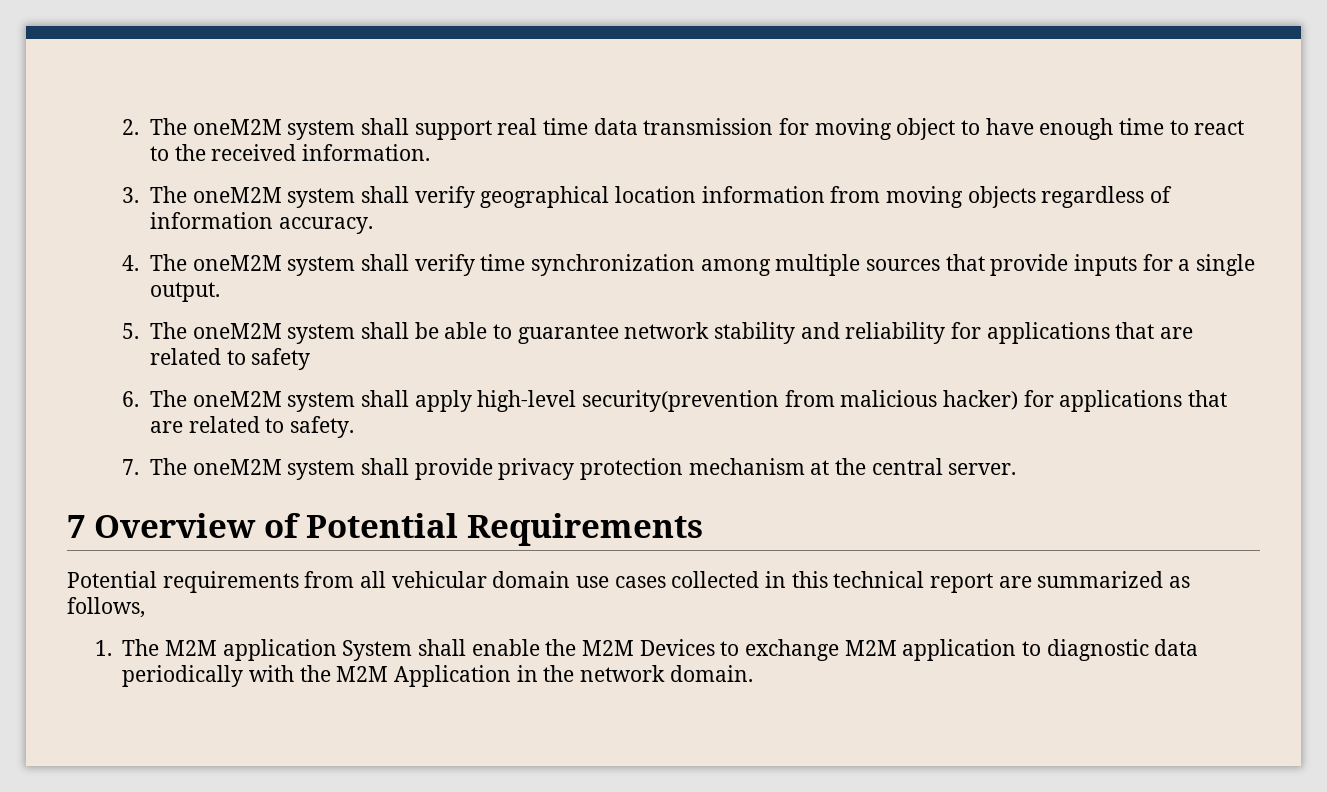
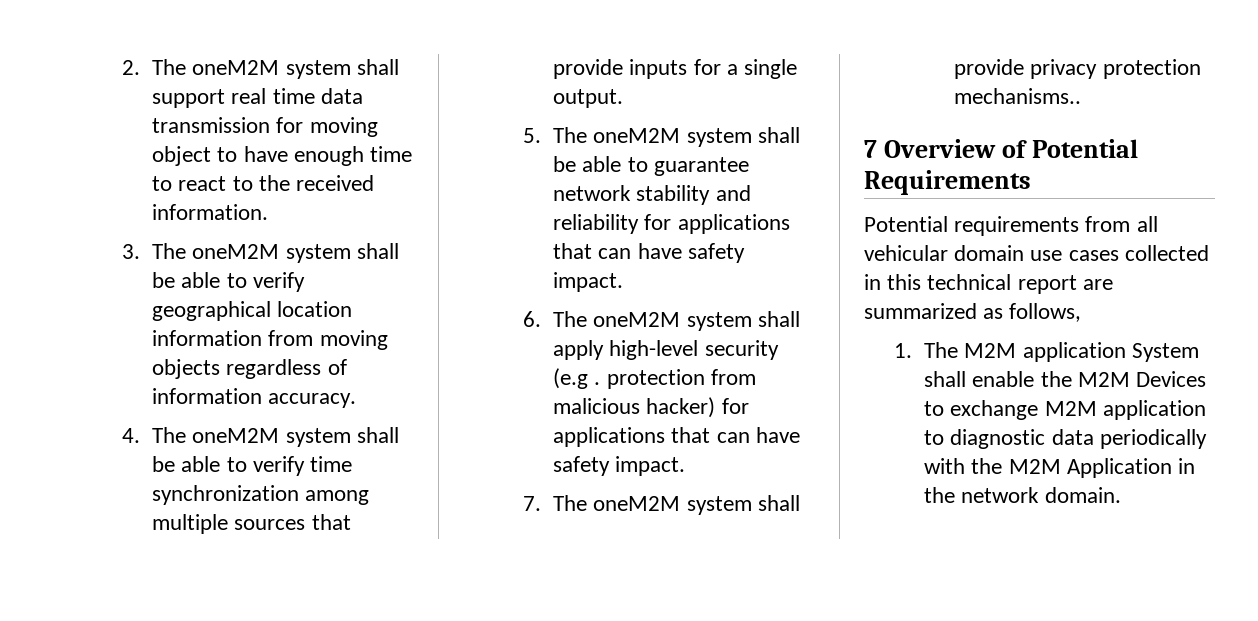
- 3. The oneM2M system shall verify geographical location information from moving objects regardless of information accuracy.
+ 3. The oneM2M system shall be able to verify geographical location information from moving objects regardless of information accuracy.
- 4. The oneM2M system shall verify time synchronization among multiple sources that provide inputs for a single output.
+ 4. The oneM2M system shall be able to verify time synchronization among multiple sources that provide inputs for a single output.
- 5. The oneM2M system shall be able to guarantee network stability and reliability for applications that are related to safety
+ 5. The oneM2M system shall be able to guarantee network stability and reliability for applications that can have safety impact.
- 6. The oneM2M system shall apply high-level security(prevention from malicious hacker) for applications that are related to safety.
+ 6. The oneM2M system shall apply high-level security (e.g . protection from malicious hacker) for applications that can have safety impact.
- 7. The oneM2M system shall provide privacy protection mechanism at the central server.
+ 7. The oneM2M system shall provide privacy protection mechanisms..

